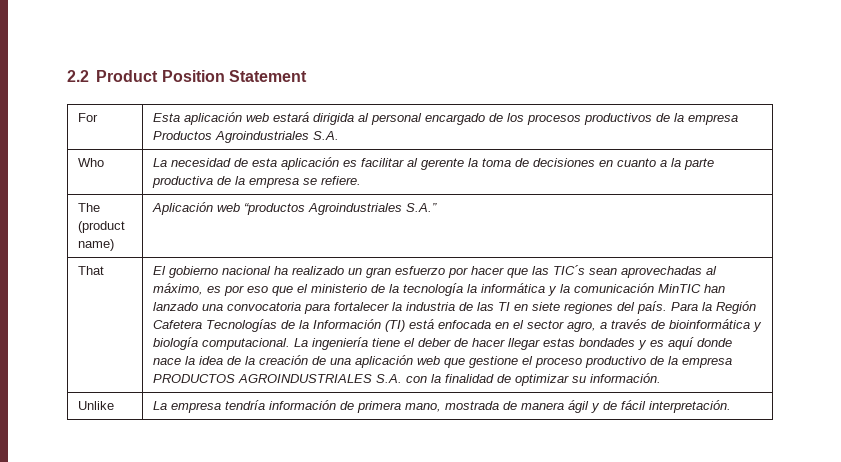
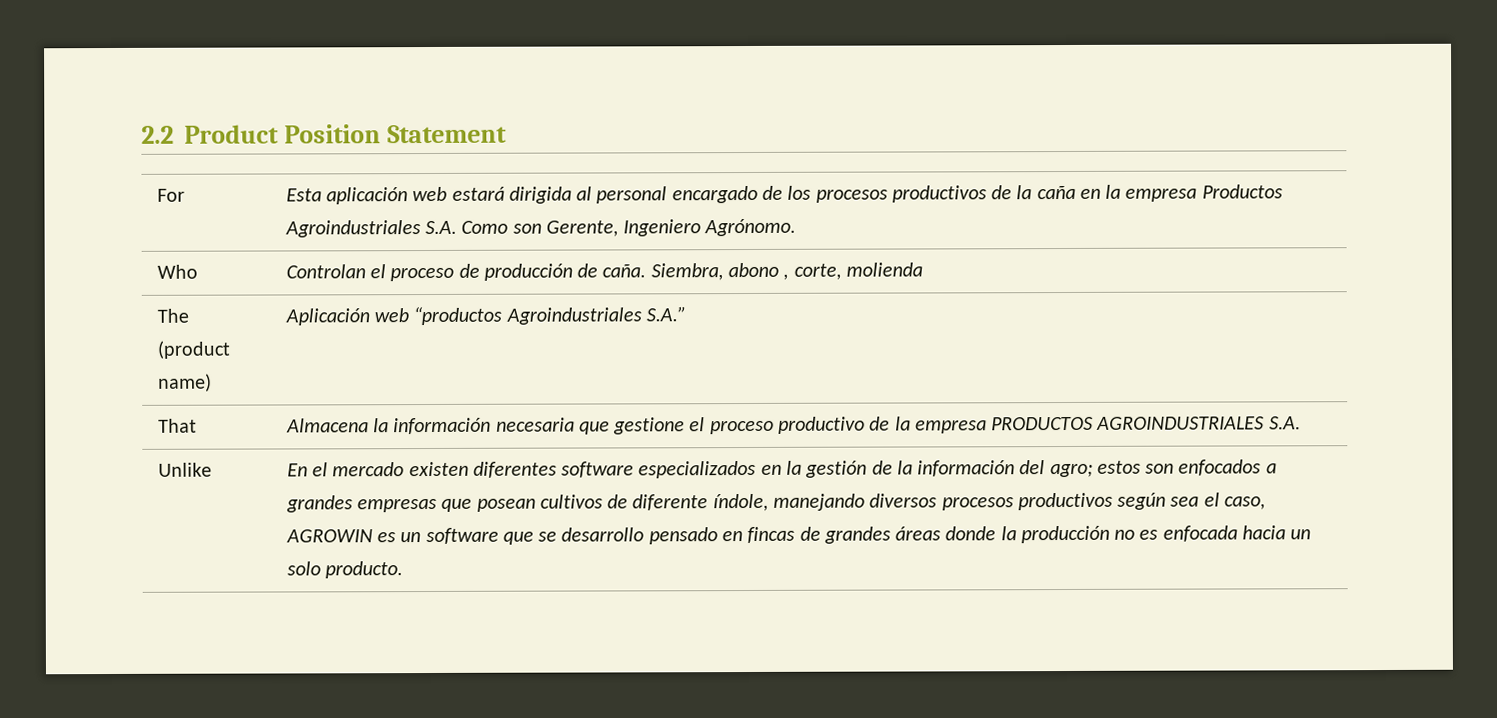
- For | Esta aplicación web estará dirigida al personal encargado de los procesos productivos de la empresa Productos Agroindustriales S.A.
- Who | La necesidad de esta aplicación es facilitar al gerente la toma de decisiones en cuanto a la parte productiva de la empresa se refiere.
+ For | Esta aplicación web estará dirigida al personal encargado de los procesos productivos de la caña en la empresa Productos Agroindustriales S.A. Como son Gerente, Ingeniero Agrónomo.
+ Who | Controlan el proceso de producción de caña. Siembra, abono , corte, molienda
- El gobierno nacional ha realizado un gran esfuerzo por hacer que las TIC´s sean aprovechadas al máximo, es por eso que el ministerio de la tecnología la informática y la comunicación MinTIC han lanzado una convocatoria para fortalecer la industria de las TI en siete regiones del país. Para la Región Cafetera Tecnologías de la Información (TI) está enfocada en el sector agro, a través de bioinformática y biología computacional. La ingeniería tiene el deber de hacer llegar estas bondades y es aquí donde nace la idea de la creación de una aplicación web que gestione el proceso productivo de la empresa PRODUCTOS AGROINDUSTRIALES S.A. con la finalidad de optimizar su información.
- Unlike | La empresa tendría información de primera mano, mostrada de manera ágil y de fácil interpretación.
+ Almacena la información necesaria que gestione el proceso productivo de la empresa PRODUCTOS AGROINDUSTRIALES S.A.
+ Unlike | En el mercado existen diferentes software especializados en la gestión de la información del agro; estos son enfocados a grandes empresas que posean cultivos de diferente índole, manejando diversos procesos productivos según sea el caso, AGROWIN es un software que se desarrollo pensado en fincas de grandes áreas donde la producción no es enfocada hacia un solo producto.

